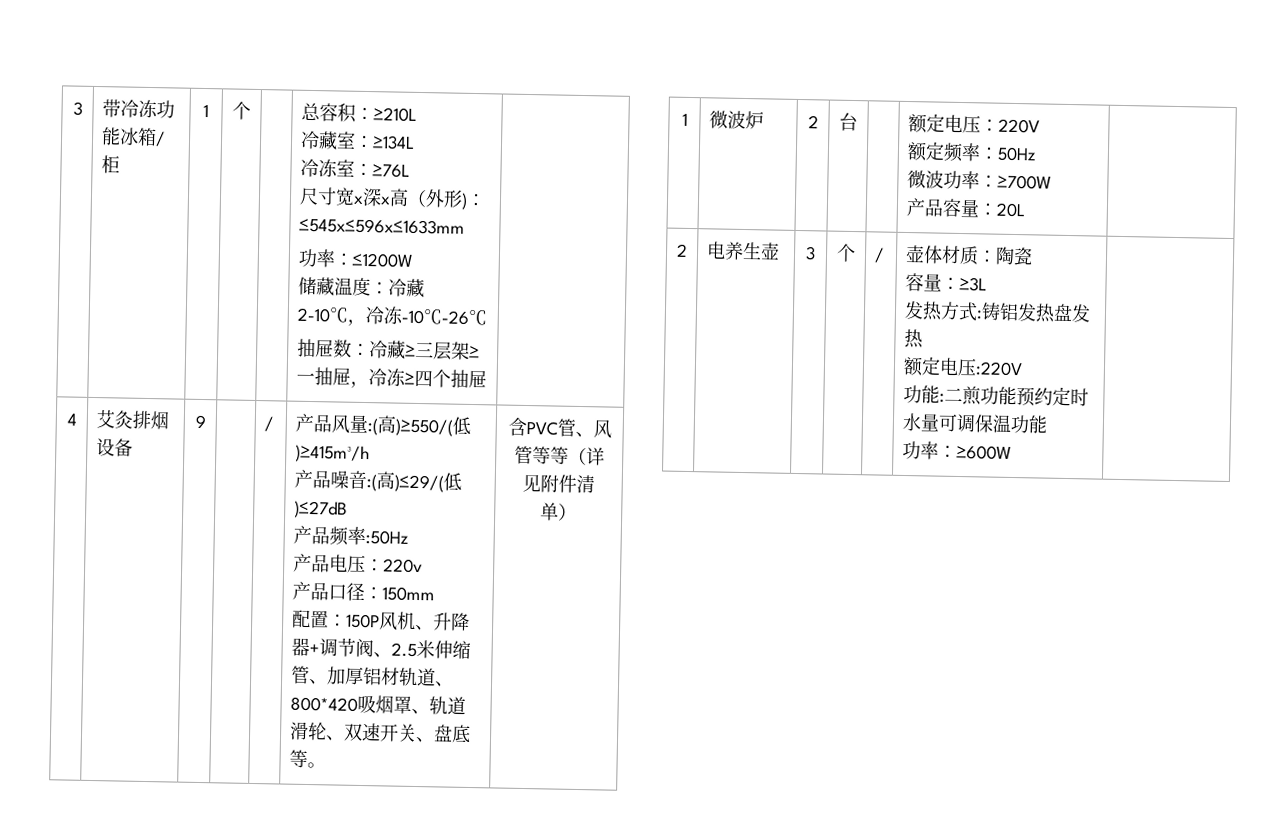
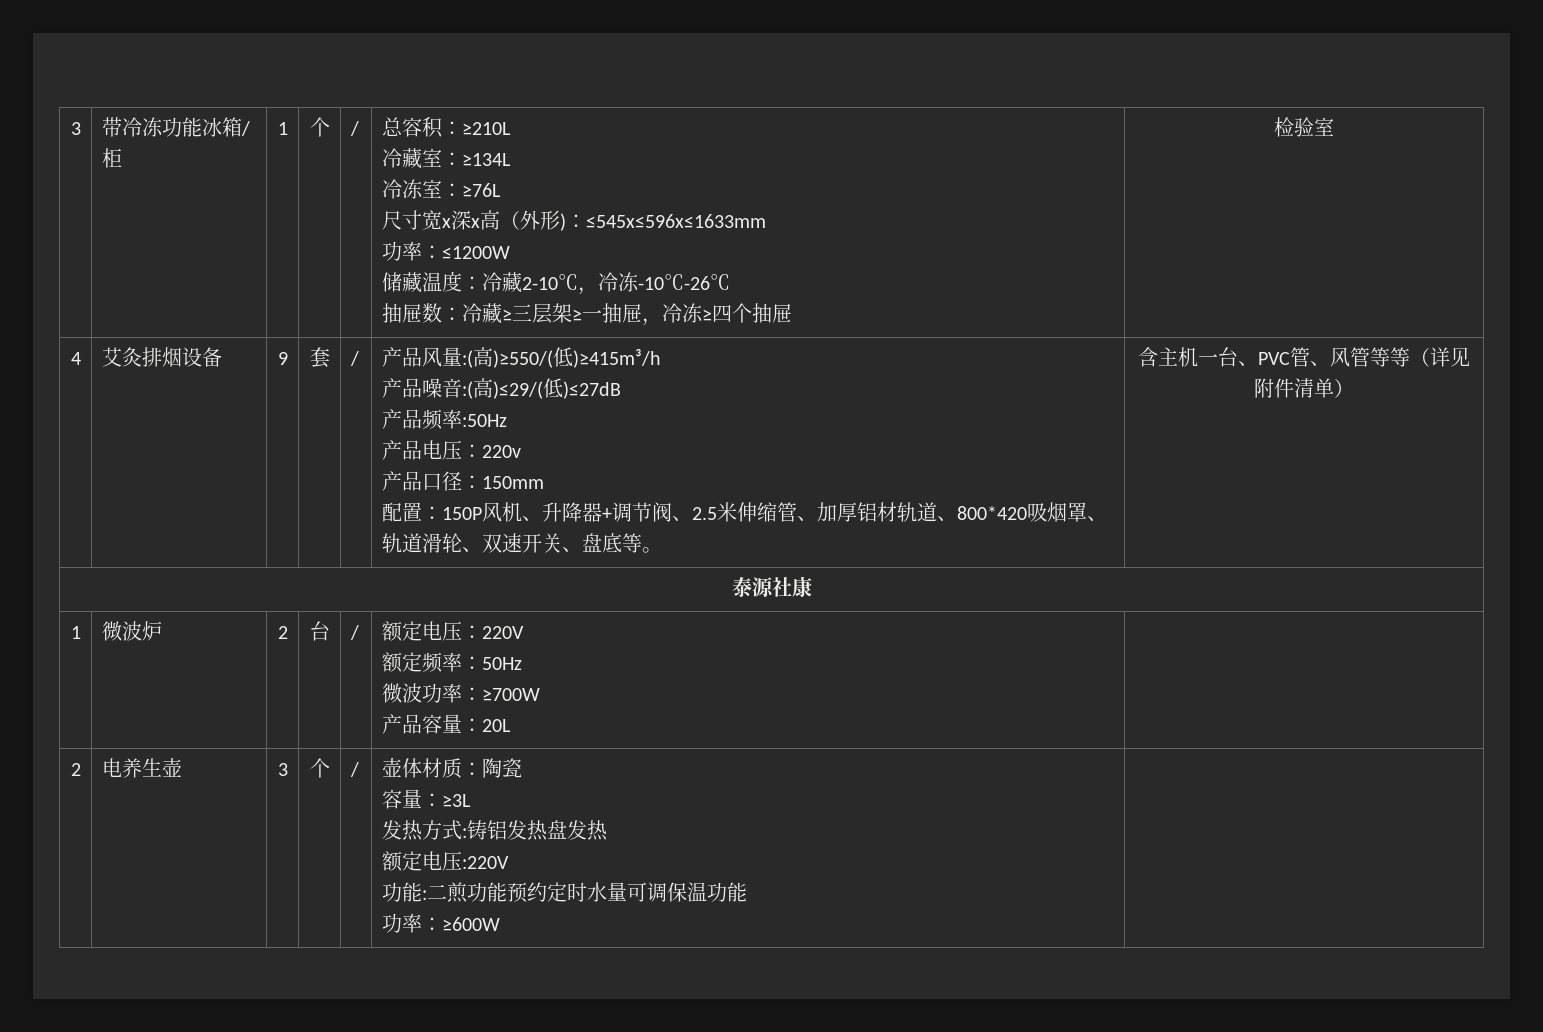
- 1 | 个
+ 1 | 个 | /
+ 检验室
+ 套
- 含PVC管、风管等等（详见附件清单）
+ 含主机一台、PVC管、风管等等（详见附件清单）
+ 泰源社康
- 1 | 微波炉 | 2 | 台 | | 额定电压：220V
+ 1 | 微波炉 | 2 | 台 | / | 额定电压：220V

